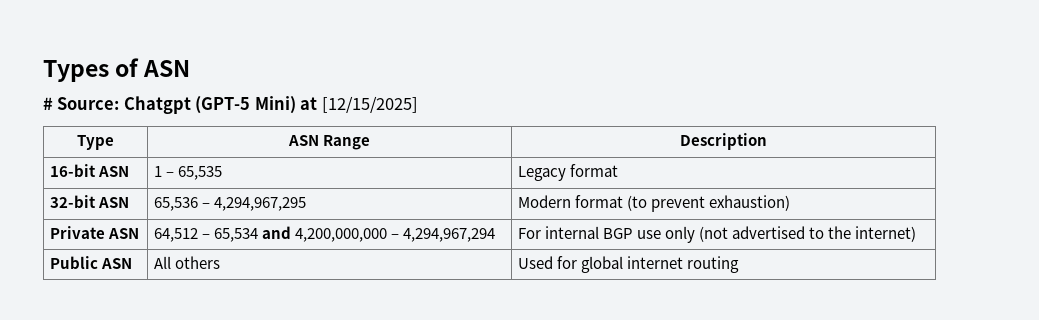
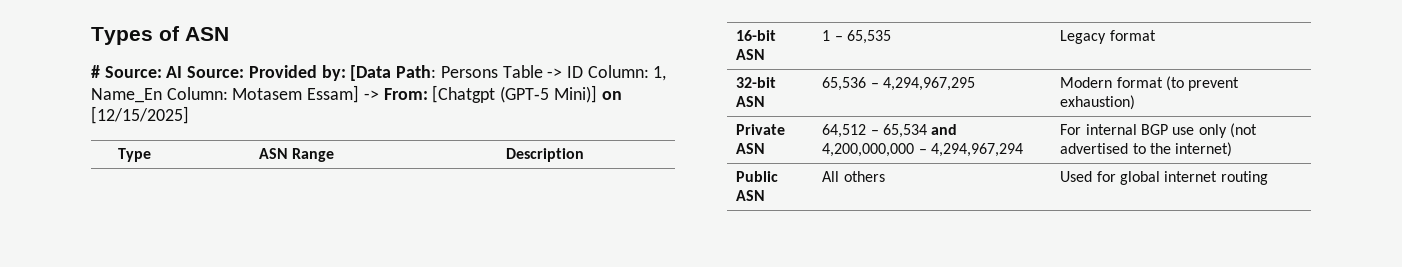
- # Source: Chatgpt (GPT‑5 Mini) at [12/15/2025]
+ # Source: AI Source: Provided by: [Data Path: Persons Table -> ID Column: 1, Name_En Column: Motasem Essam] -> From: [Chatgpt (GPT‑5 Mini)] on [12/15/2025]

